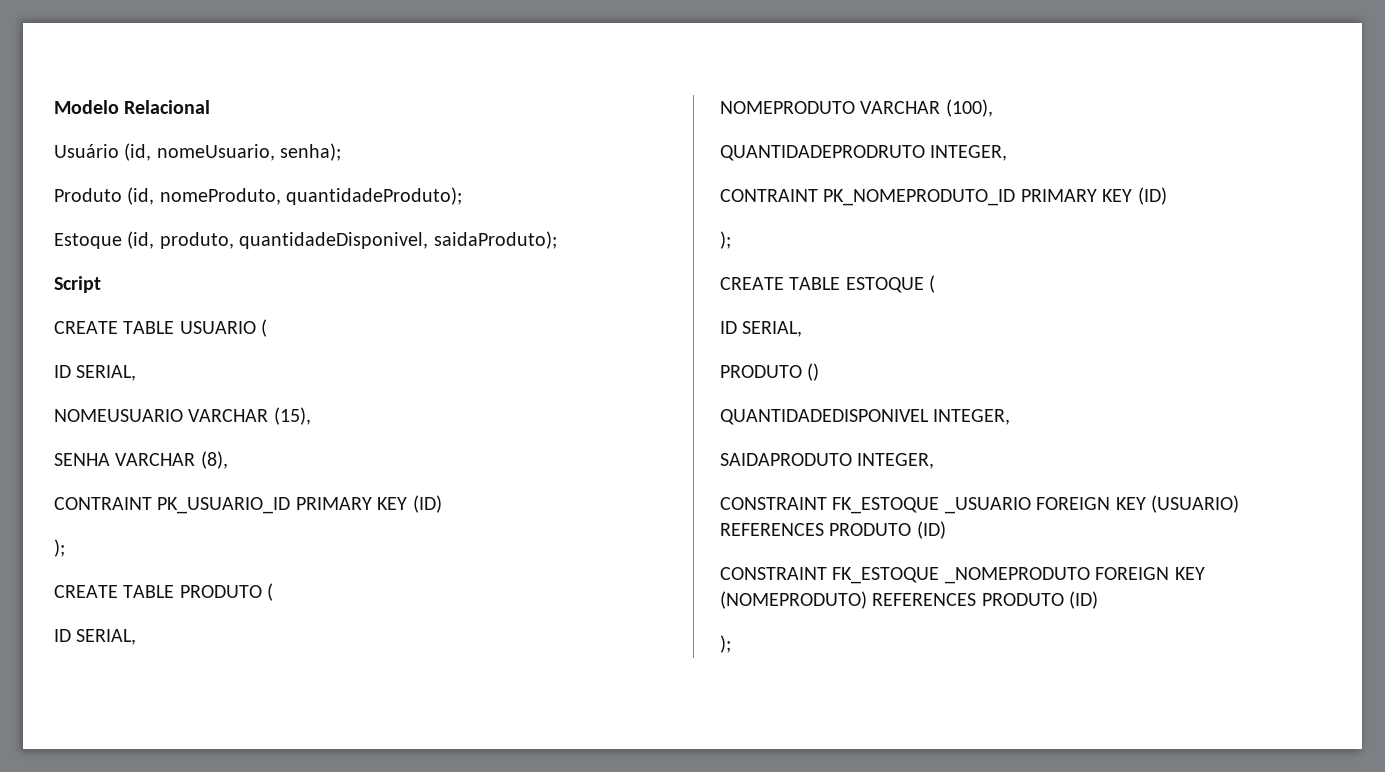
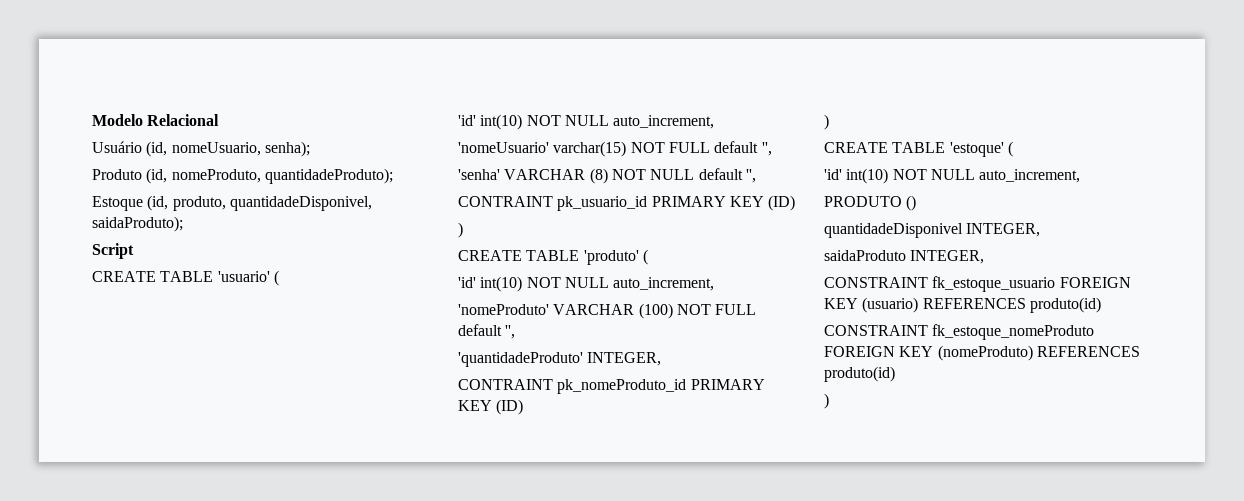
- CREATE TABLE USUARIO (
- ID SERIAL,
- NOMEUSUARIO VARCHAR (15),
- SENHA VARCHAR (8),
- CONTRAINT PK_USUARIO_ID PRIMARY KEY (ID)
- );
- CREATE TABLE PRODUTO (
- ID SERIAL,
- NOMEPRODUTO VARCHAR (100),
- QUANTIDADEPRODRUTO INTEGER,
+ CREATE TABLE 'usuario' (
+ 'id' int(10) NOT NULL auto_increment,
+ 'nomeUsuario' varchar(15) NOT FULL default '',
+ 'senha' VARCHAR (8) NOT NULL default '',
+ CONTRAINT pk_usuario_id PRIMARY KEY (ID)
+ )
+ CREATE TABLE 'produto' (
+ 'id' int(10) NOT NULL auto_increment,
+ 'nomeProduto' VARCHAR (100) NOT FULL default '',
+ 'quantidadeProduto' INTEGER,
- CONTRAINT PK_NOMEPRODUTO_ID PRIMARY KEY (ID)
- );
- CREATE TABLE ESTOQUE (
- ID SERIAL,
+ CONTRAINT pk_nomeProduto_id PRIMARY KEY (ID)
+ )
+ CREATE TABLE 'estoque' (
+ 'id' int(10) NOT NULL auto_increment,
- QUANTIDADEDISPONIVEL INTEGER,
- SAIDAPRODUTO INTEGER,
+ quantidadeDisponivel INTEGER,
+ saidaProduto INTEGER,
- CONSTRAINT FK_ESTOQUE _USUARIO FOREIGN KEY (USUARIO) REFERENCES PRODUTO (ID)
- CONSTRAINT FK_ESTOQUE _NOMEPRODUTO FOREIGN KEY (NOMEPRODUTO) REFERENCES PRODUTO (ID)
- );
+ CONSTRAINT fk_estoque_usuario FOREIGN KEY (usuario) REFERENCES produto(id)
+ CONSTRAINT fk_estoque_nomeProduto FOREIGN KEY (nomeProduto) REFERENCES produto(id)
+ )

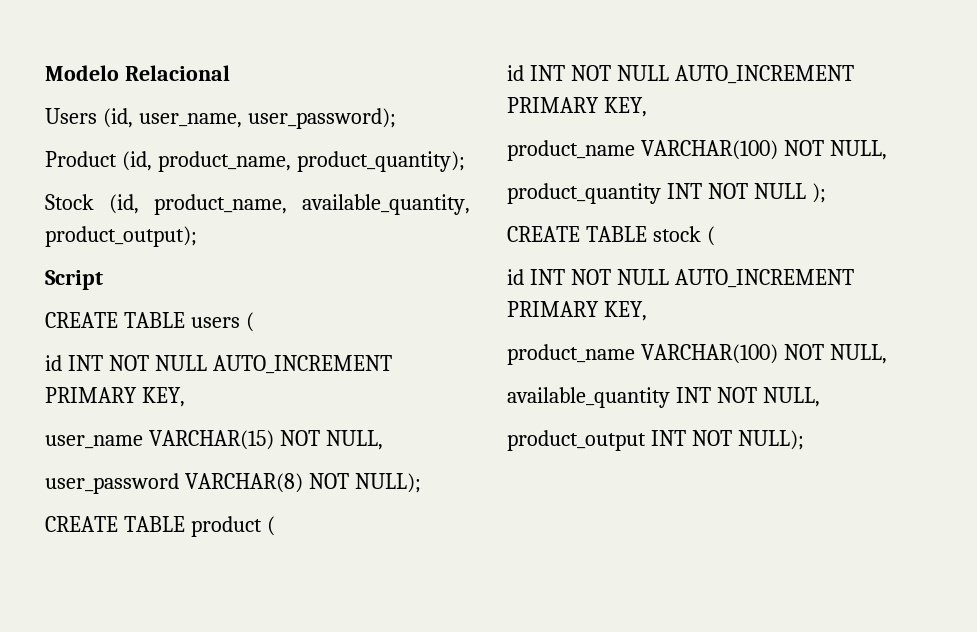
- Usuário (id, nomeUsuario, senha);
- Produto (id, nomeProduto, quantidadeProduto);
- Estoque (id, produto, quantidadeDisponivel, saidaProduto);
+ Users (id, user_name, user_password);
+ Product (id, product_name, product_quantity);
+ Stock (id, product_name, available_quantity, product_output);
- CREATE TABLE 'usuario' (
- 'id' int(10) NOT NULL auto_increment,
- 'nomeUsuario' varchar(15) NOT FULL default '',
- 'senha' VARCHAR (8) NOT NULL default '',
- CONTRAINT pk_usuario_id PRIMARY KEY (ID)
- )
- CREATE TABLE 'produto' (
- 'id' int(10) NOT NULL auto_increment,
- 'nomeProduto' VARCHAR (100) NOT FULL default '',
- 'quantidadeProduto' INTEGER,
- CONTRAINT pk_nomeProduto_id PRIMARY KEY (ID)
- )
- CREATE TABLE 'estoque' (
- 'id' int(10) NOT NULL auto_increment,
- PRODUTO ()
- quantidadeDisponivel INTEGER,
- saidaProduto INTEGER,
- CONSTRAINT fk_estoque_usuario FOREIGN KEY (usuario) REFERENCES produto(id)
- CONSTRAINT fk_estoque_nomeProduto FOREIGN KEY (nomeProduto) REFERENCES produto(id)
- )
+ CREATE TABLE users (
+ id INT NOT NULL AUTO_INCREMENT PRIMARY KEY,
+ user_name VARCHAR(15) NOT NULL,
+ user_password VARCHAR(8) NOT NULL);
+ CREATE TABLE product (
+ id INT NOT NULL AUTO_INCREMENT PRIMARY KEY,
+ product_name VARCHAR(100) NOT NULL,
+ product_quantity INT NOT NULL );
+ CREATE TABLE stock (
+ id INT NOT NULL AUTO_INCREMENT PRIMARY KEY,
+ product_name VARCHAR(100) NOT NULL,
+ available_quantity INT NOT NULL,
+ product_output INT NOT NULL);

